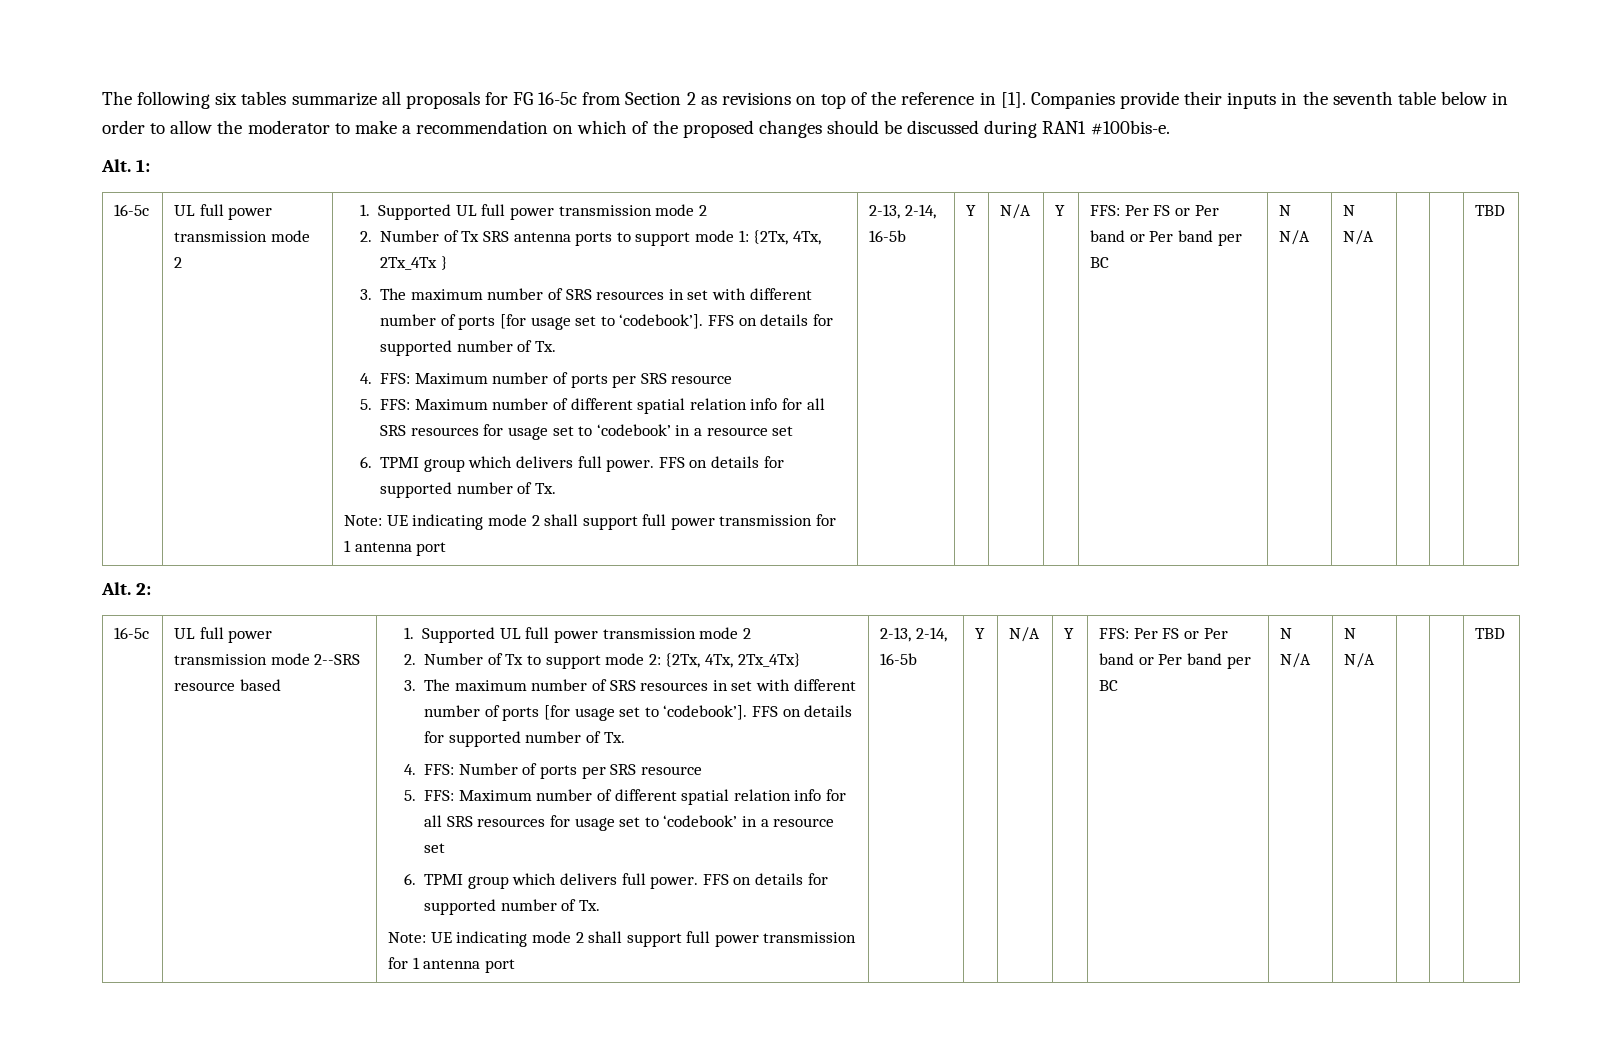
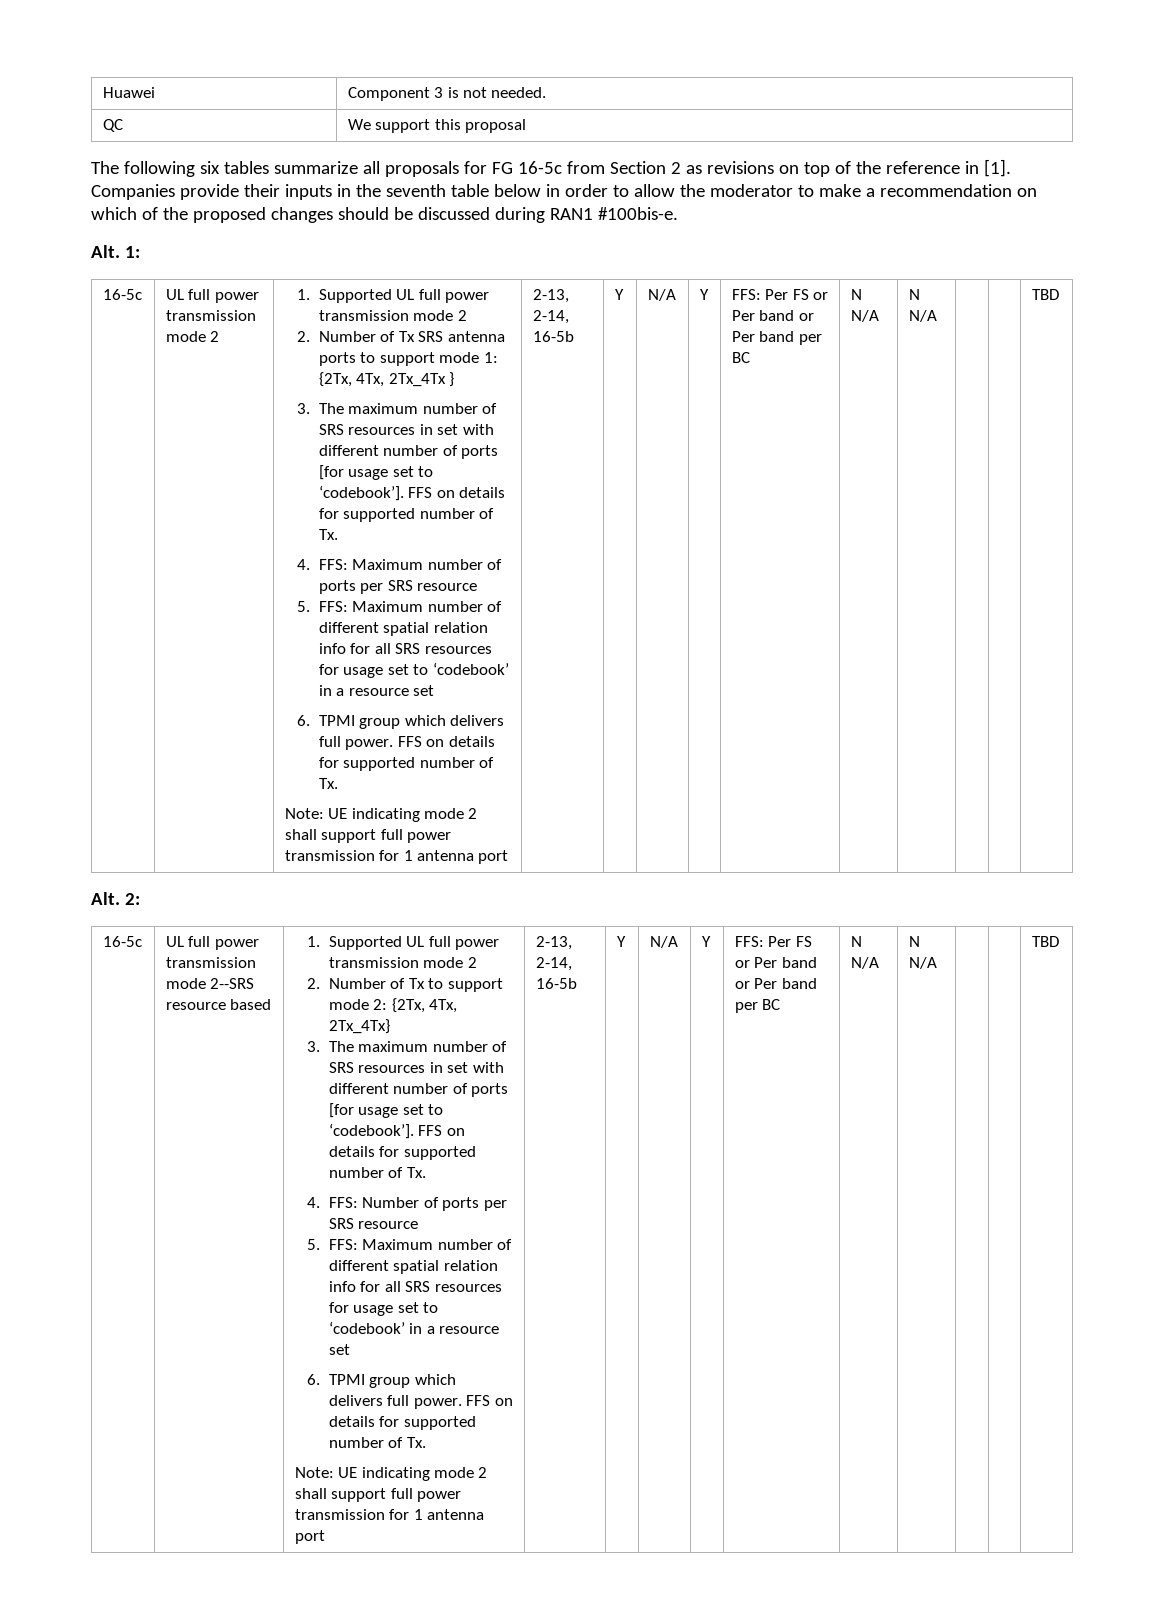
+ Huawei | Component 3 is not needed.
+ QC | We support this proposal

